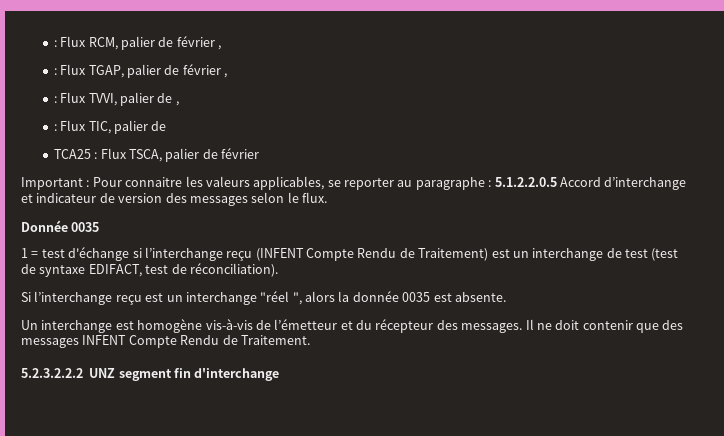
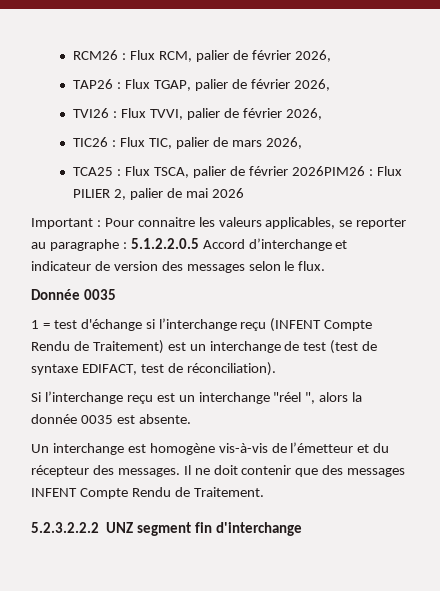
- : Flux RCM, palier de février ,
- : Flux TGAP, palier de février ,
- : Flux TVVI, palier de ,
- : Flux TIC, palier de
+ RCM26 : Flux RCM, palier de février 2026,
+ TAP26 : Flux TGAP, palier de février 2026,
+ TVI26 : Flux TVVI, palier de février 2026,
+ TIC26 : Flux TIC, palier de mars 2026,
- TCA25 : Flux TSCA, palier de février
+ TCA25 : Flux TSCA, palier de février 2026PIM26 : Flux PILIER 2, palier de mai 2026

